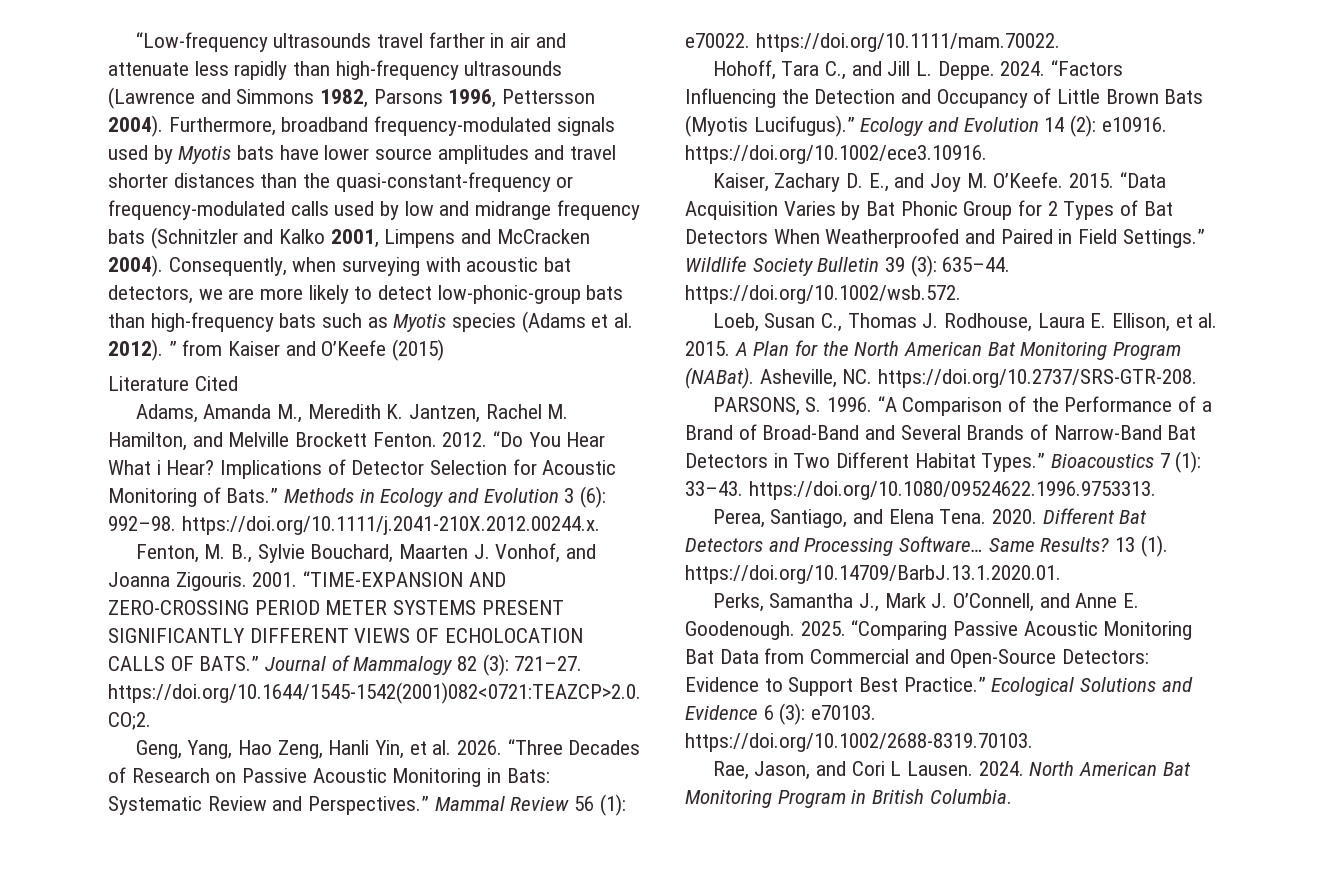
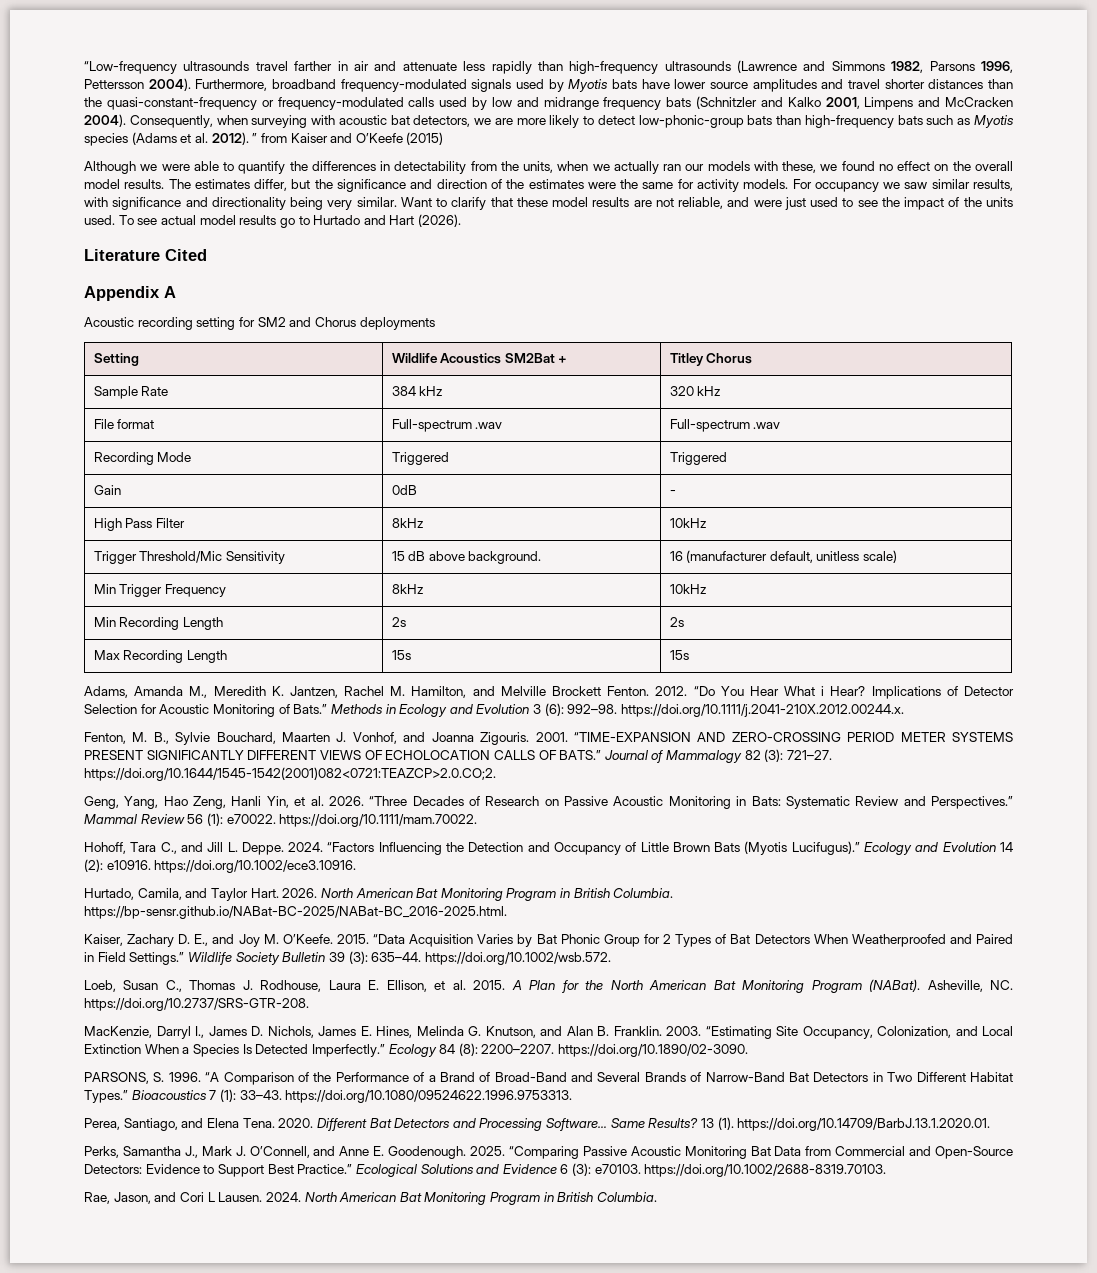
+ Although we were able to quantify the differences in detectability from the units, when we actually ran our models with these, we found no effect on the overall model results. The estimates differ, but the significance and direction of the estimates were the same for activity models. For occupancy we saw similar results, with significance and directionality being very similar. Want to clarify that these model results are not reliable, and were just used to see the impact of the units used. To see actual model results go to Hurtado and Hart (2026).
  Literature Cited
+ Appendix A
+ Acoustic recording setting for SM2 and Chorus deployments
+ Setting | Wildlife Acoustics SM2Bat + | Titley Chorus
+ Sample Rate | 384 kHz | 320 kHz
+ File format | Full-spectrum .wav | Full-spectrum .wav
+ Recording Mode | Triggered | Triggered
+ Gain | 0dB | -
+ High Pass Filter | 8kHz | 10kHz
+ Trigger Threshold/Mic Sensitivity | 15 dB above background. | 16 (manufacturer default, unitless scale)
+ Min Trigger Frequency | 8kHz | 10kHz
+ Min Recording Length | 2s | 2s
+ Max Recording Length | 15s | 15s
+ Hurtado, Camila, and Taylor Hart. 2026. North American Bat Monitoring Program in British Columbia. https://bp-sensr.github.io/NABat-BC-2025/NABat-BC_2016-2025.html.
+ MacKenzie, Darryl I., James D. Nichols, James E. Hines, Melinda G. Knutson, and Alan B. Franklin. 2003. “Estimating Site Occupancy, Colonization, and Local Extinction When a Species Is Detected Imperfectly.” Ecology 84 (8): 2200–2207. https://doi.org/10.1890/02-3090.

